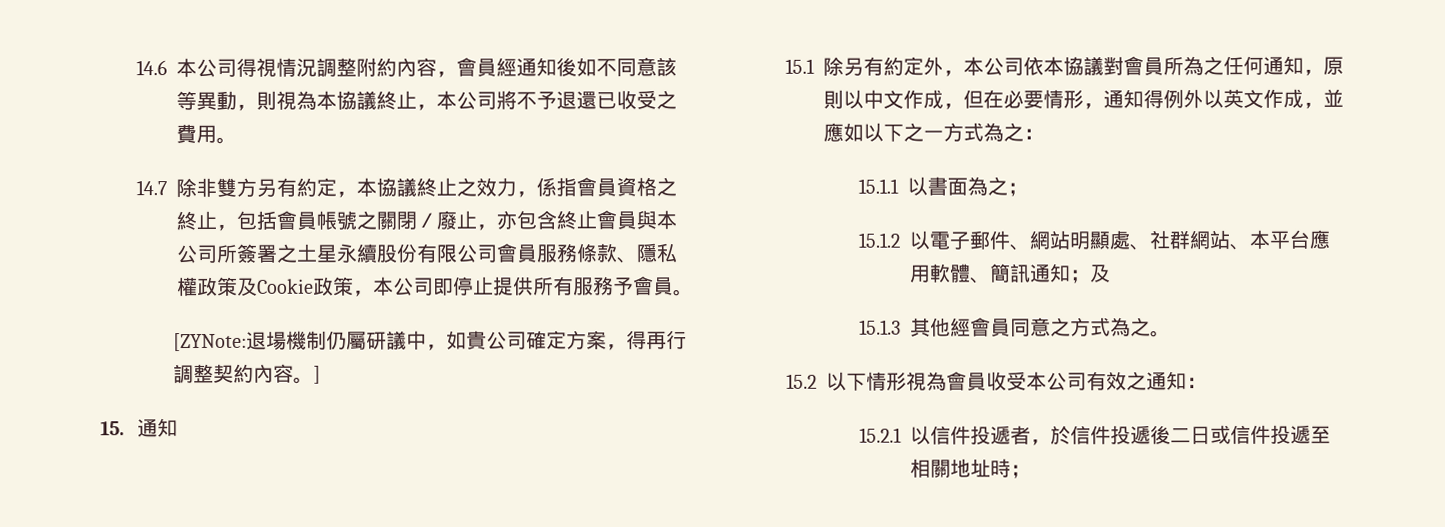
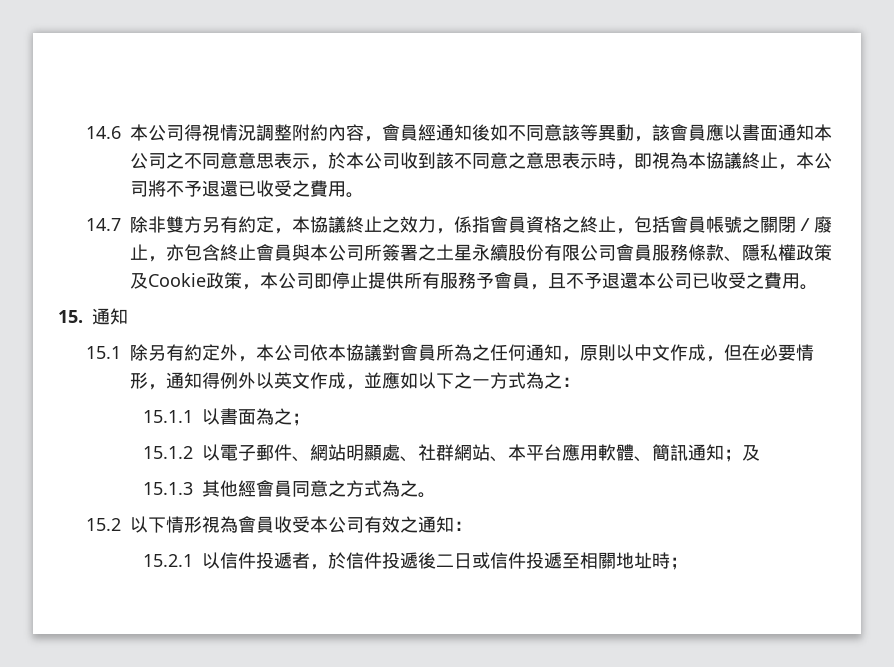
- 14.6本公司得視情況調整附約內容，會員經通知後如不同意該等異動，則視為本協議終止，本公司將不予退還已收受之費用。
+ 14.6本公司得視情況調整附約內容，會員經通知後如不同意該等異動，該會員應以書面通知本公司之不同意意思表示，於本公司收到該不同意之意思表示時，即視為本協議終止，本公司將不予退還已收受之費用。
- 14.7除非雙方另有約定，本協議終止之效力，係指會員資格之終止，包括會員帳號之關閉／廢止，亦包含終止會員與本公司所簽署之土星永續股份有限公司會員服務條款、隱私權政策及Cookie政策，本公司即停止提供所有服務予會員。
- [ZYNote:退場機制仍屬研議中，如貴公司確定方案，得再行調整契約內容。]
+ 14.7除非雙方另有約定，本協議終止之效力，係指會員資格之終止，包括會員帳號之關閉／廢止，亦包含終止會員與本公司所簽署之土星永續股份有限公司會員服務條款、隱私權政策及Cookie政策，本公司即停止提供所有服務予會員，且不予退還本公司已收受之費用。

